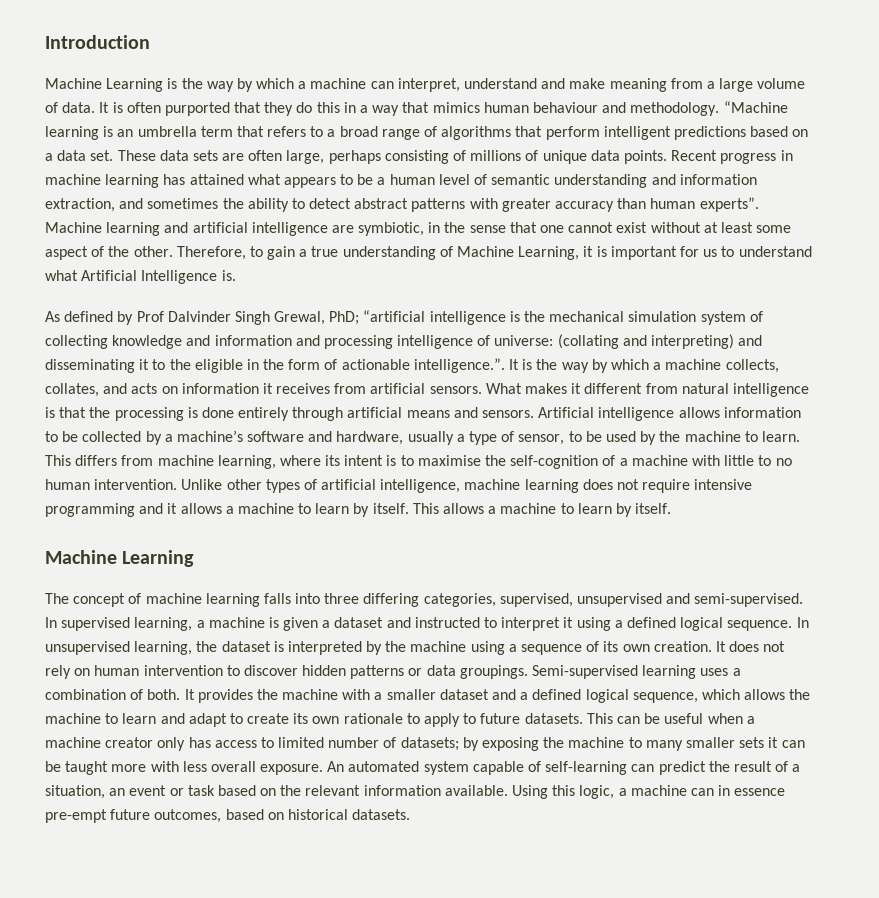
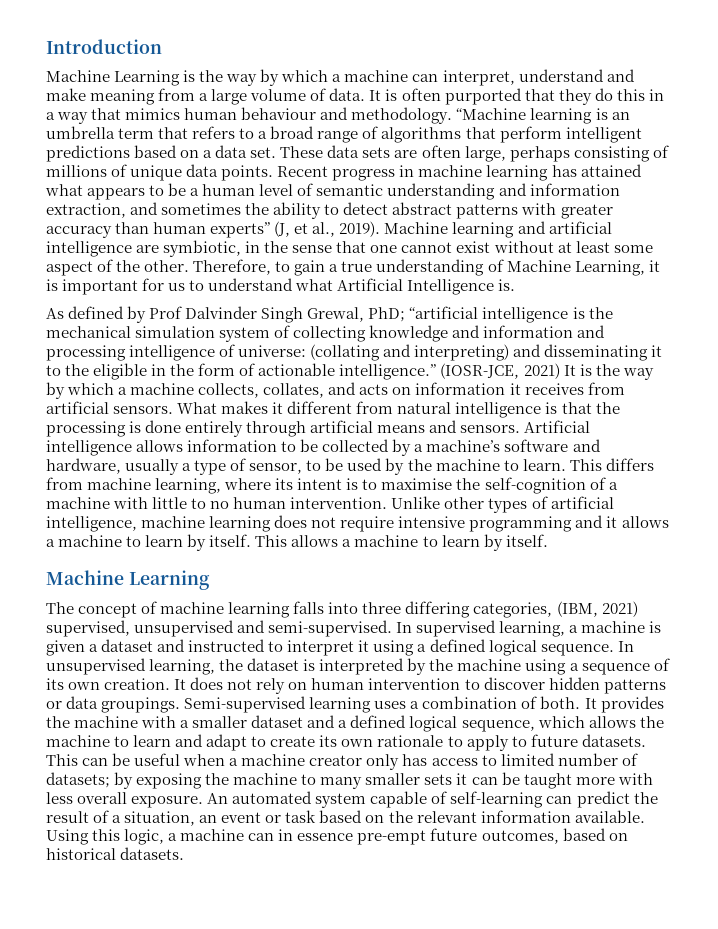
- Recent progress in machine learning has attained what appears to be a human level of semantic understanding and information extraction, and sometimes the ability to detect abstract patterns with greater accuracy than human experts”.
+ Recent progress in machine learning has attained what appears to be a human level of semantic understanding and information extraction, and sometimes the ability to detect abstract patterns with greater accuracy than human experts” (J, et al., 2019).
- As defined by Prof Dalvinder Singh Grewal, PhD; “artificial intelligence is the mechanical simulation system of collecting knowledge and information and processing intelligence of universe: (collating and interpreting) and disseminating it to the eligible in the form of actionable intelligence.”. It is the way by which a machine collects, collates, and acts on information it receives from artificial sensors.
+ As defined by Prof Dalvinder Singh Grewal, PhD; “artificial intelligence is the mechanical simulation system of collecting knowledge and information and processing intelligence of universe: (collating and interpreting) and disseminating it to the eligible in the form of actionable intelligence.” (IOSR-JCE, 2021) It is the way by which a machine collects, collates, and acts on information it receives from artificial sensors.
- The concept of machine learning falls into three differing categories, supervised, unsupervised and semi-supervised.
+ The concept of machine learning falls into three differing categories, (IBM, 2021) supervised, unsupervised and semi-supervised.

